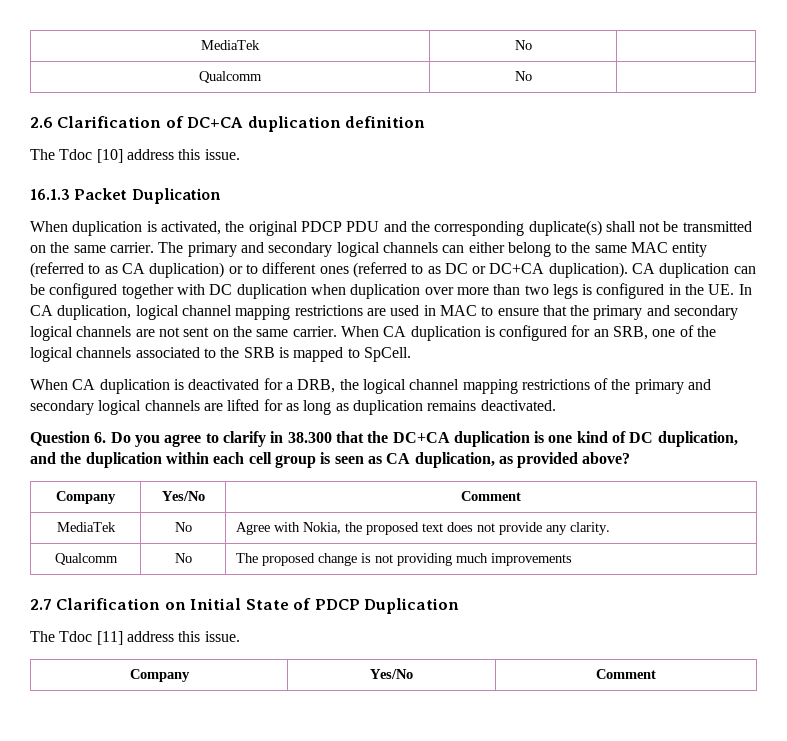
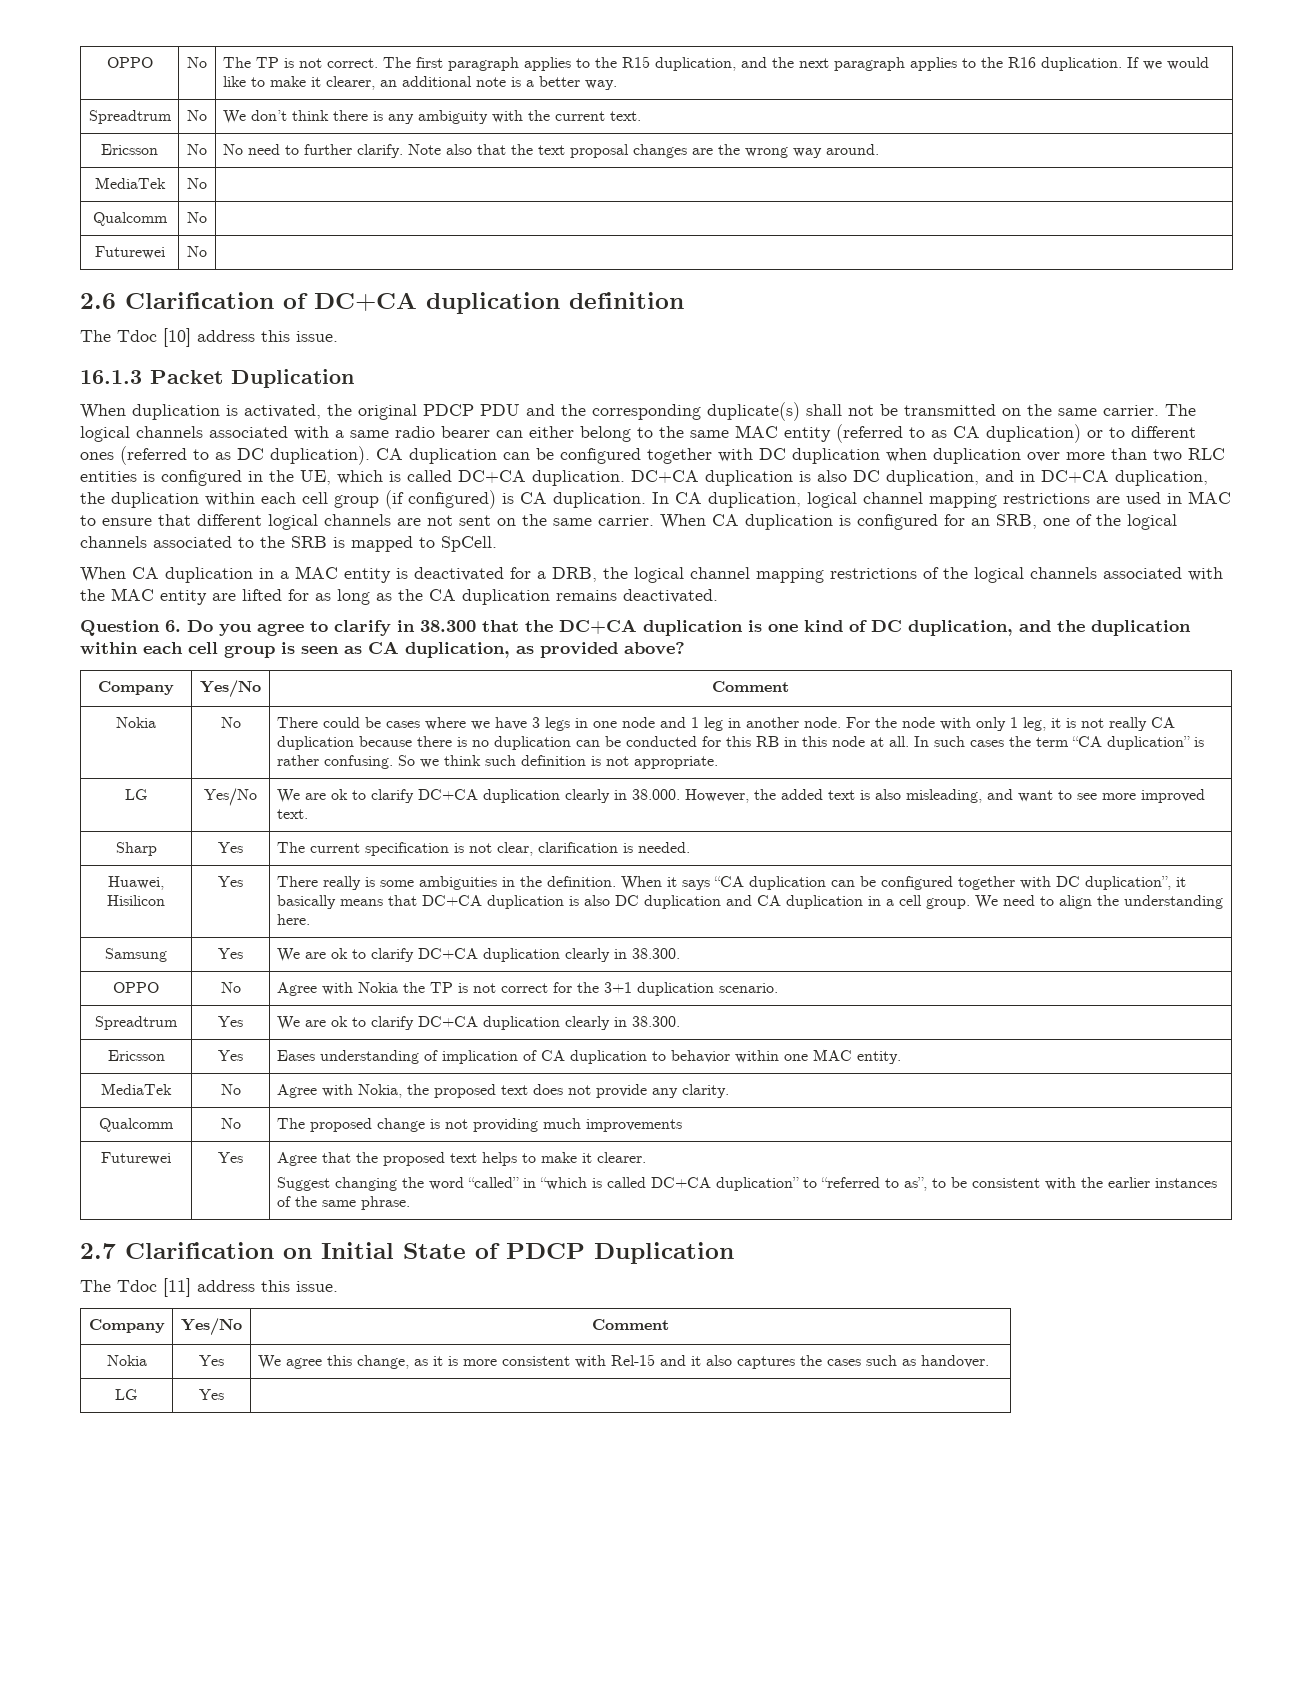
+ OPPO | No | The TP is not correct. The first paragraph applies to the R15 duplication, and the next paragraph applies to the R16 duplication. If we would like to make it clearer, an additional note is a better way.
+ Spreadtrum | No | We don’t think there is any ambiguity with the current text.
+ Ericsson | No | No need to further clarify. Note also that the text proposal changes are the wrong way around.
+ Futurewei | No |
- The primary and secondary logical channels can either belong to the same MAC entity (referred to as CA duplication) or to different ones (referred to as DC or DC+CA duplication).
+ The logical channels associated with a same radio bearer can either belong to the same MAC entity (referred to as CA duplication) or to different ones (referred to as DC duplication).
- CA duplication can be configured together with DC duplication when duplication over more than two legs is configured in the UE. In CA duplication, logical channel mapping restrictions are used in MAC to ensure that the primary and secondary logical channels are not sent on the same carrier.
+ CA duplication can be configured together with DC duplication when duplication over more than two RLC entities is configured in the UE, which is called DC+CA duplication. DC+CA duplication is also DC duplication, and in DC+CA duplication, the duplication within each cell group (if configured) is CA duplication. In CA duplication, logical channel mapping restrictions are used in MAC to ensure that different logical channels are not sent on the same carrier.
- When CA duplication is deactivated for a DRB, the logical channel mapping restrictions of the primary and secondary logical channels are lifted for as long as duplication remains deactivated.
+ When CA duplication in a MAC entity is deactivated for a DRB, the logical channel mapping restrictions of the logical channels associated with the MAC entity are lifted for as long as the CA duplication remains deactivated.
+ Nokia | No | There could be cases where we have 3 legs in one node and 1 leg in another node. For the node with only 1 leg, it is not really CA duplication because there is no duplication can be conducted for this RB in this node at all. In such cases the term “CA duplication” is rather confusing. So we think such definition is not appropriate.
+ LG | Yes/No | We are ok to clarify DC+CA duplication clearly in 38.000. However, the added text is also misleading, and want to see more improved text.
+ Sharp | Yes | The current specification is not clear, clarification is needed.
+ Huawei, Hisilicon | Yes | There really is some ambiguities in the definition. When it says “CA duplication can be configured together with DC duplication”, it basically means that DC+CA duplication is also DC duplication and CA duplication in a cell group. We need to align the understanding here.
+ Samsung | Yes | We are ok to clarify DC+CA duplication clearly in 38.300.
+ OPPO | No | Agree with Nokia the TP is not correct for the 3+1 duplication scenario.
+ Spreadtrum | Yes | We are ok to clarify DC+CA duplication clearly in 38.300.
+ Ericsson | Yes | Eases understanding of implication of CA duplication to behavior within one MAC entity.
+ Futurewei | Yes | Agree that the proposed text helps to make it clearer.
+ Suggest changing the word “called” in “which is called DC+CA duplication” to “referred to as”, to be consistent with the earlier instances of the same phrase.
+ Nokia | Yes | We agree this change, as it is more consistent with Rel-15 and it also captures the cases such as handover.
+ LG | Yes |

